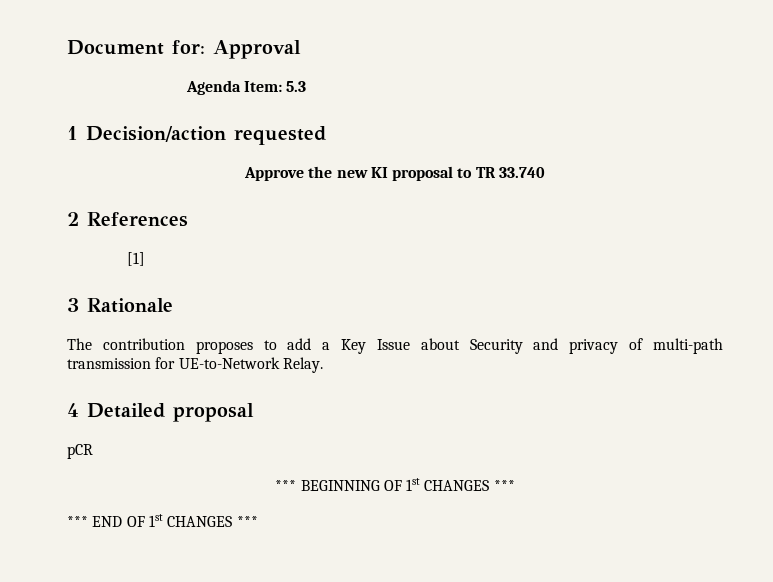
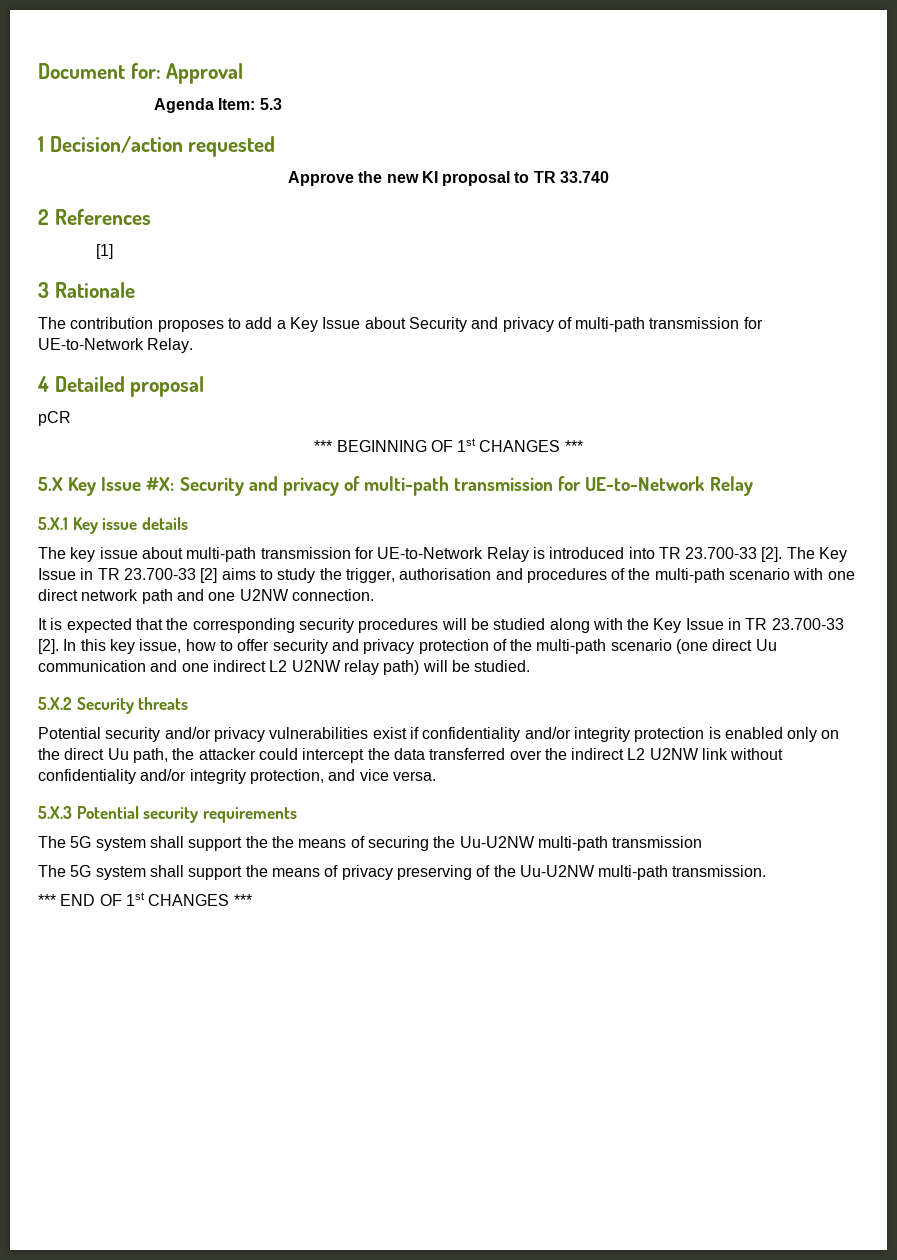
+ 5.X Key Issue #X: Security and privacy of multi-path transmission for UE-to-Network Relay
+ 5.X.1 Key issue details
+ The key issue about multi-path transmission for UE-to-Network Relay is introduced into TR 23.700-33 [2]. The Key Issue in TR 23.700-33 [2] aims to study the trigger, authorisation and procedures of the multi-path scenario with one direct network path and one U2NW connection.
+ It is expected that the corresponding security procedures will be studied along with the Key Issue in TR 23.700-33 [2]. In this key issue, how to offer security and privacy protection of the multi-path scenario (one direct Uu communication and one indirect L2 U2NW relay path) will be studied.
+ 5.X.2 Security threats
+ Potential security and/or privacy vulnerabilities exist if confidentiality and/or integrity protection is enabled only on the direct Uu path, the attacker could intercept the data transferred over the indirect L2 U2NW link without confidentiality and/or integrity protection, and vice versa.
+ 5.X.3 Potential security requirements
+ The 5G system shall support the the means of securing the Uu-U2NW multi-path transmission
+ The 5G system shall support the means of privacy preserving of the Uu-U2NW multi-path transmission.

